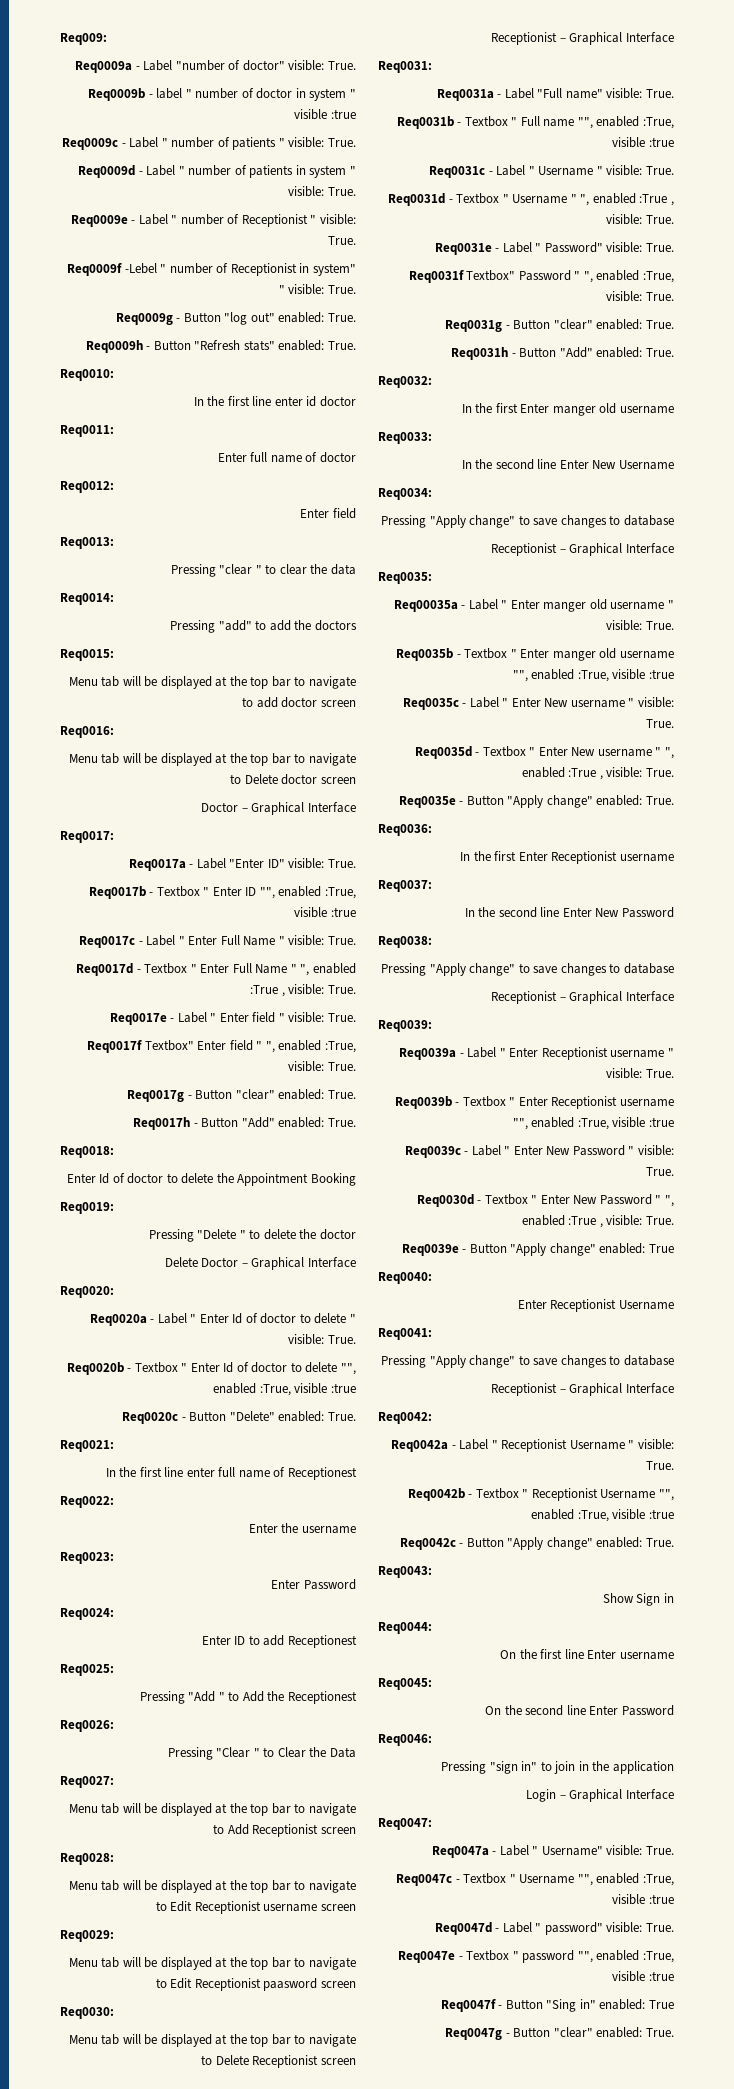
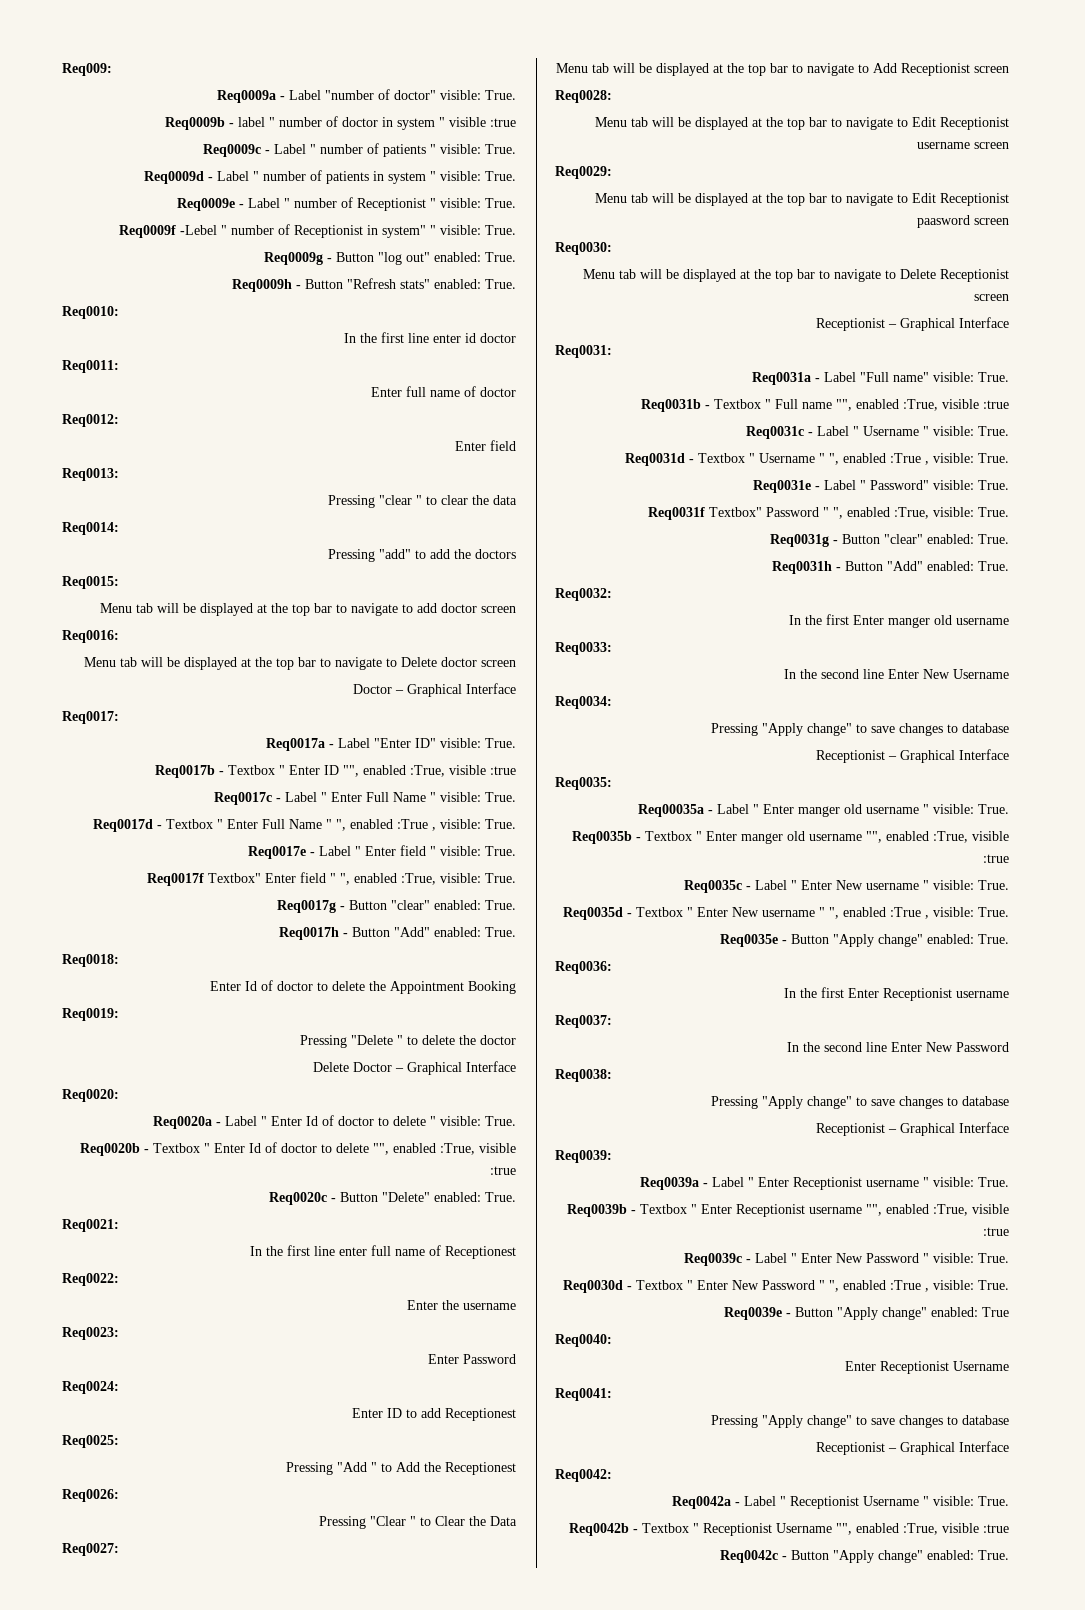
- Req0043:
- Show Sign in
- Req0044:
- On the first line Enter username
- Req0045:
- On the second line Enter Password
- Req0046:
- Pressing "sign in" to join in the application
- Login – Graphical Interface
- Req0047:
- Req0047a - Label " Username" visible: True.
- Req0047c - Textbox " Username "", enabled :True, visible :true
- Req0047d - Label " password" visible: True.
- Req0047e - Textbox " password "", enabled :True, visible :true
- Req0047f - Button "Sing in" enabled: True
- Req0047g - Button "clear" enabled: True.

